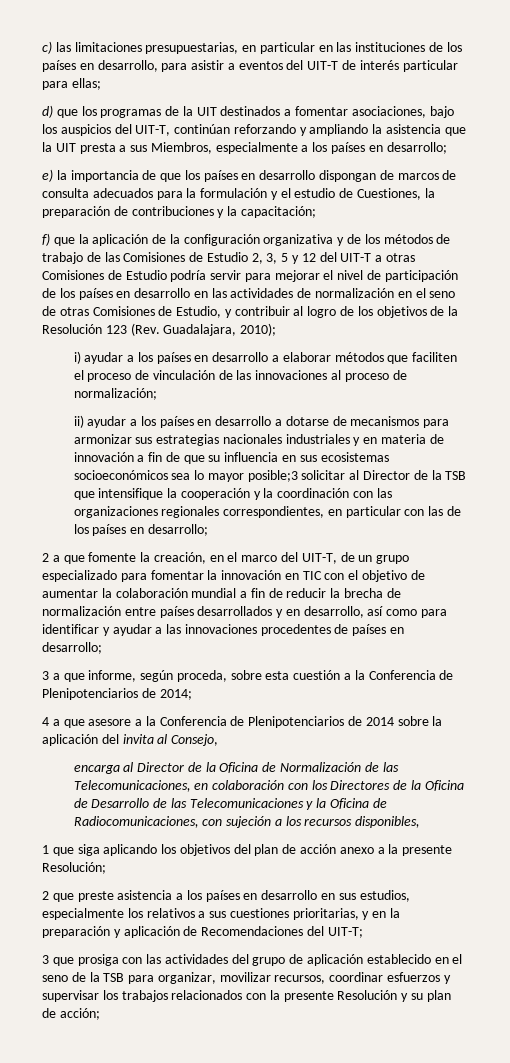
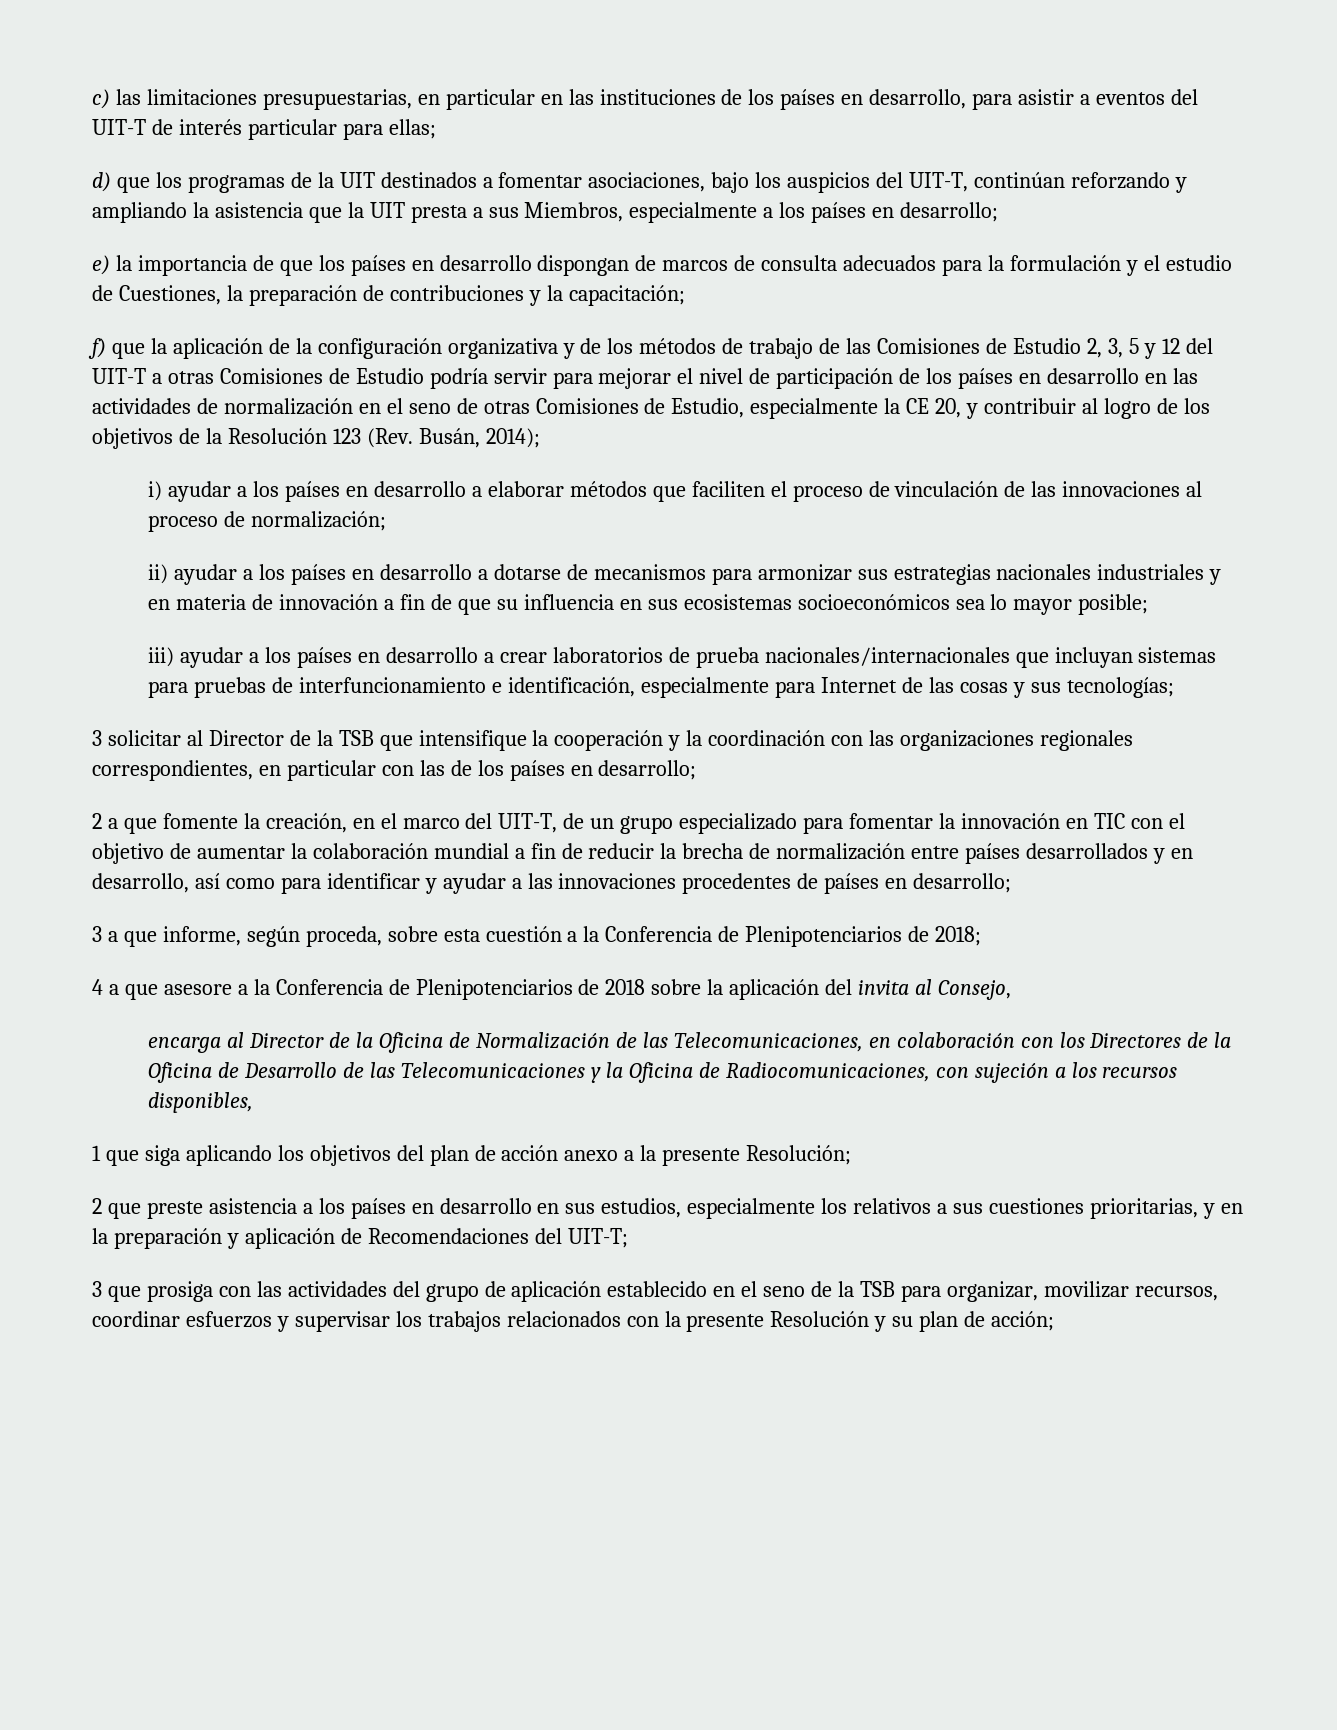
- f) que la aplicación de la configuración organizativa y de los métodos de trabajo de las Comisiones de Estudio 2, 3, 5 y 12 del UIT-T a otras Comisiones de Estudio podría servir para mejorar el nivel de participación de los países en desarrollo en las actividades de normalización en el seno de otras Comisiones de Estudio, y contribuir al logro de los objetivos de la Resolución 123 (Rev. Guadalajara, 2010);
+ f) que la aplicación de la configuración organizativa y de los métodos de trabajo de las Comisiones de Estudio 2, 3, 5 y 12 del UIT-T a otras Comisiones de Estudio podría servir para mejorar el nivel de participación de los países en desarrollo en las actividades de normalización en el seno de otras Comisiones de Estudio, especialmente la CE 20, y contribuir al logro de los objetivos de la Resolución 123 (Rev. Busán, 2014);
- ii) ayudar a los países en desarrollo a dotarse de mecanismos para armonizar sus estrategias nacionales industriales y en materia de innovación a fin de que su influencia en sus ecosistemas socioeconómicos sea lo mayor posible;3 solicitar al Director de la TSB que intensifique la cooperación y la coordinación con las organizaciones regionales correspondientes, en particular con las de los países en desarrollo;
+ ii) ayudar a los países en desarrollo a dotarse de mecanismos para armonizar sus estrategias nacionales industriales y en materia de innovación a fin de que su influencia en sus ecosistemas socioeconómicos sea lo mayor posible;
+ iii) ayudar a los países en desarrollo a crear laboratorios de prueba nacionales/internacionales que incluyan sistemas para pruebas de interfuncionamiento e identificación, especialmente para Internet de las cosas y sus tecnologías;
+ 3 solicitar al Director de la TSB que intensifique la cooperación y la coordinación con las organizaciones regionales correspondientes, en particular con las de los países en desarrollo;
- 3 a que informe, según proceda, sobre esta cuestión a la Conferencia de Plenipotenciarios de 2014;
+ 3 a que informe, según proceda, sobre esta cuestión a la Conferencia de Plenipotenciarios de 2018;
- 4 a que asesore a la Conferencia de Plenipotenciarios de 2014 sobre la aplicación del invita al Consejo,
+ 4 a que asesore a la Conferencia de Plenipotenciarios de 2018 sobre la aplicación del invita al Consejo,

